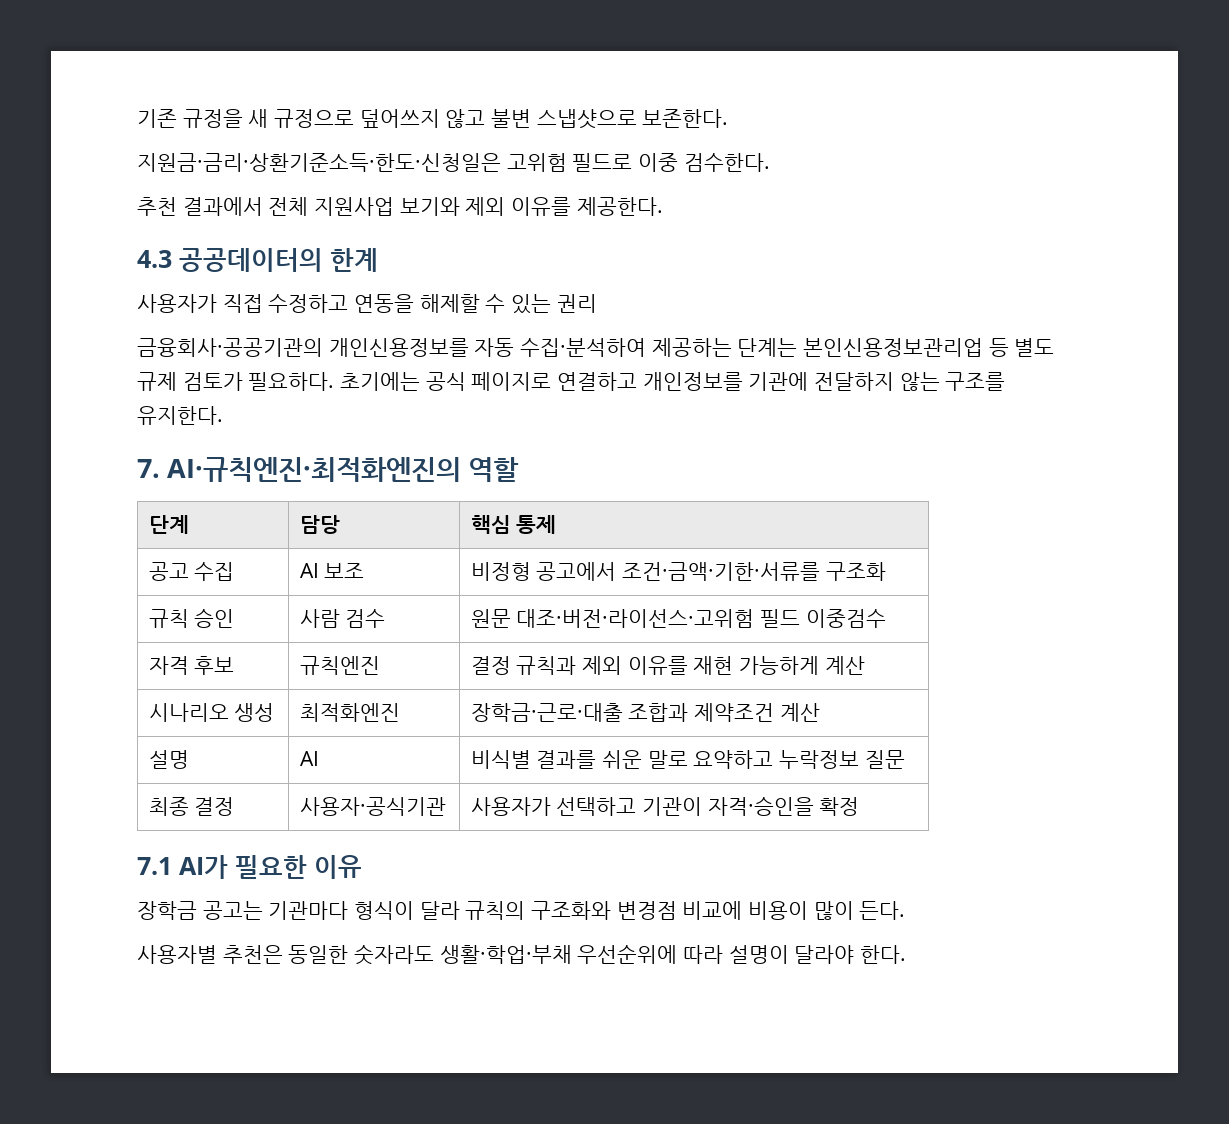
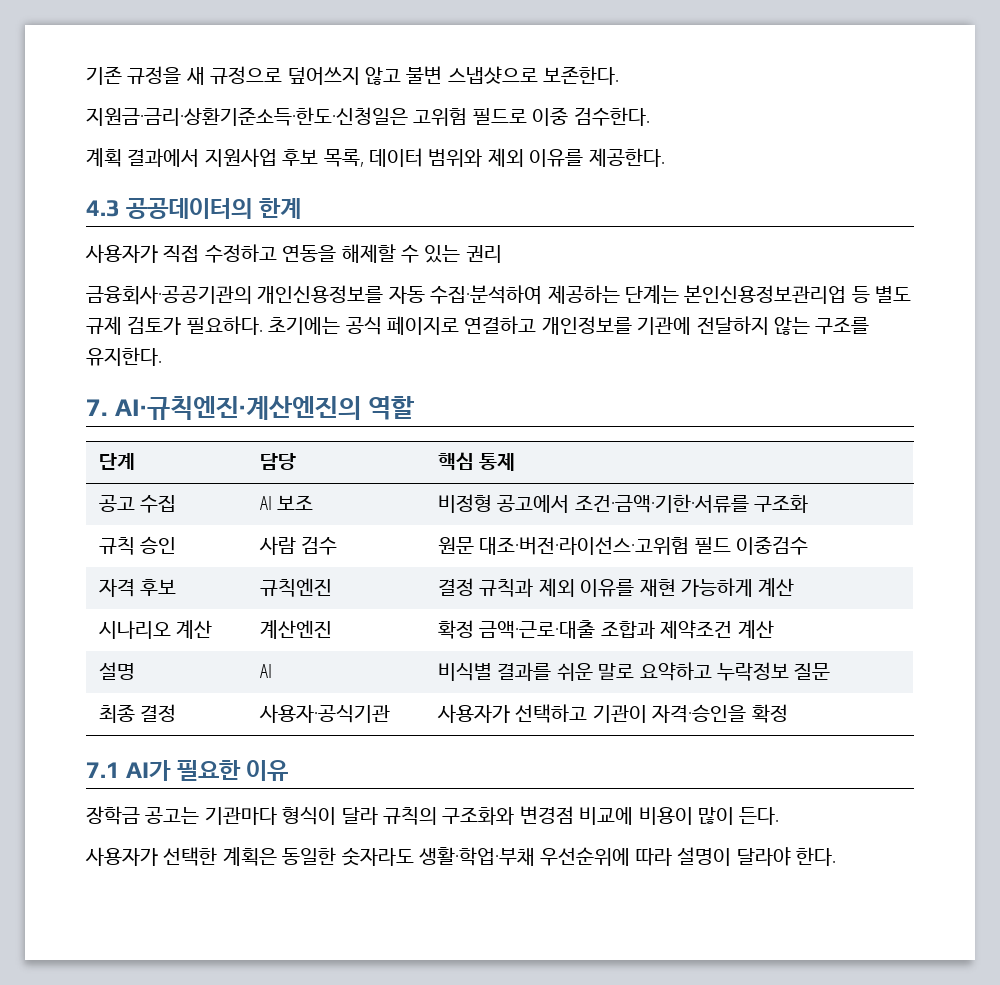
- 추천 결과에서 전체 지원사업 보기와 제외 이유를 제공한다.
+ 계획 결과에서 지원사업 후보 목록, 데이터 범위와 제외 이유를 제공한다.
- 7. AI·규칙엔진·최적화엔진의 역할
+ 7. AI·규칙엔진·계산엔진의 역할
- 시나리오 생성 | 최적화엔진 | 장학금·근로·대출 조합과 제약조건 계산
+ 시나리오 계산 | 계산엔진 | 확정 금액·근로·대출 조합과 제약조건 계산
- 사용자별 추천은 동일한 숫자라도 생활·학업·부채 우선순위에 따라 설명이 달라야 한다.
+ 사용자가 선택한 계획은 동일한 숫자라도 생활·학업·부채 우선순위에 따라 설명이 달라야 한다.

